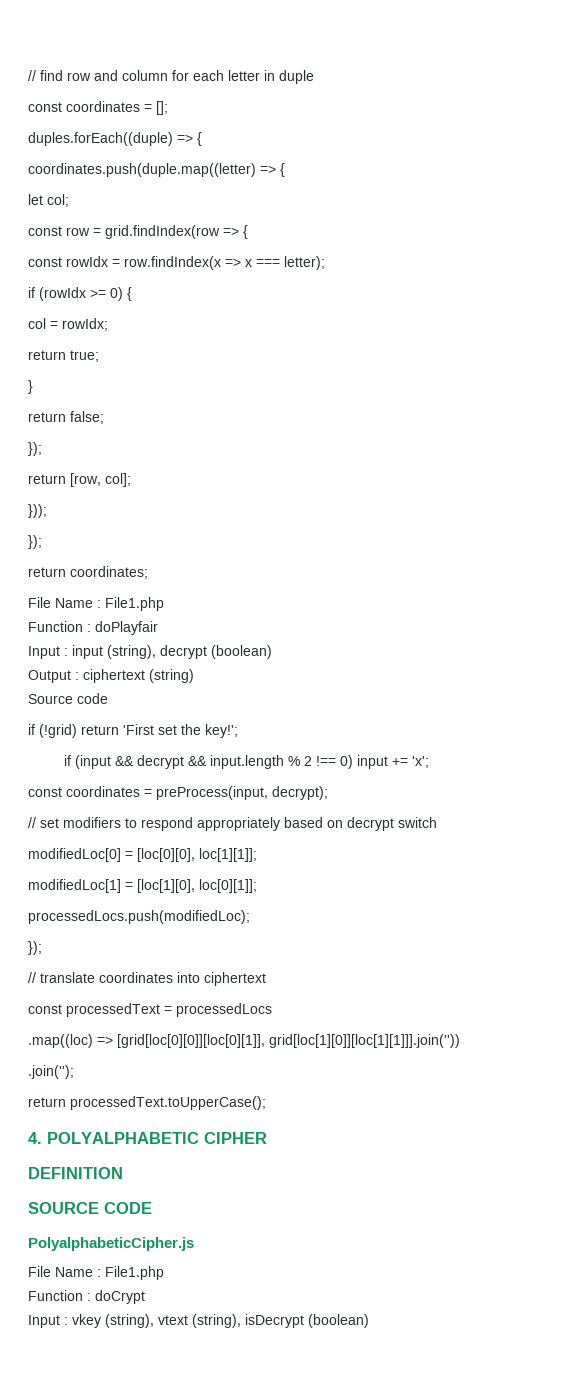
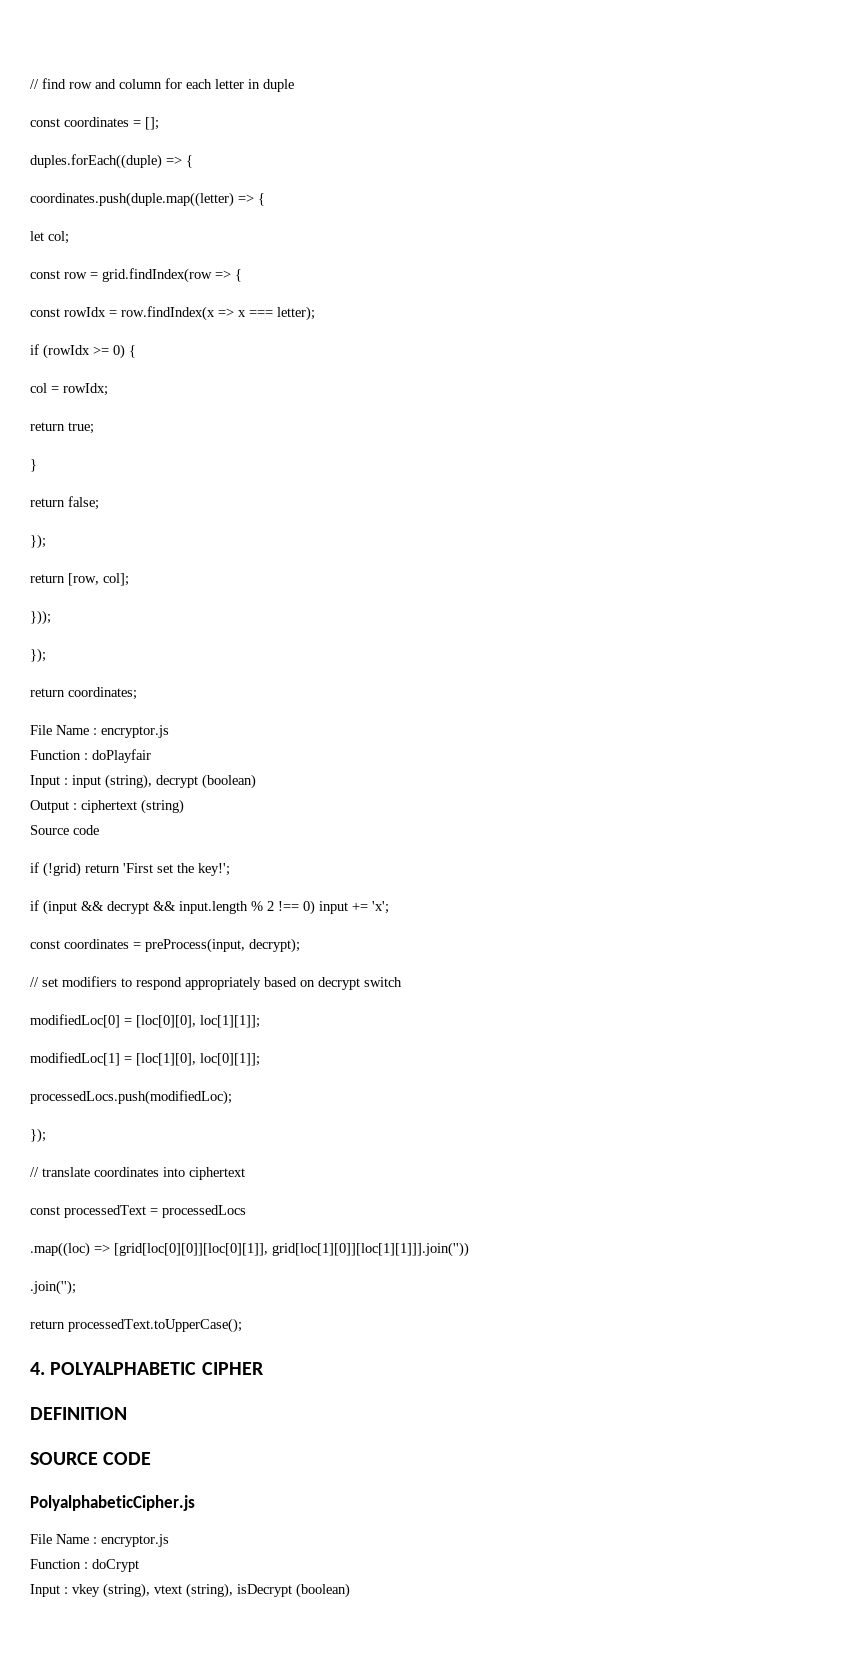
  return coordinates;
- File Name : File1.php
+ File Name : encryptor.js
  PolyalphabeticCipher.js
- File Name : File1.php
+ File Name : encryptor.js

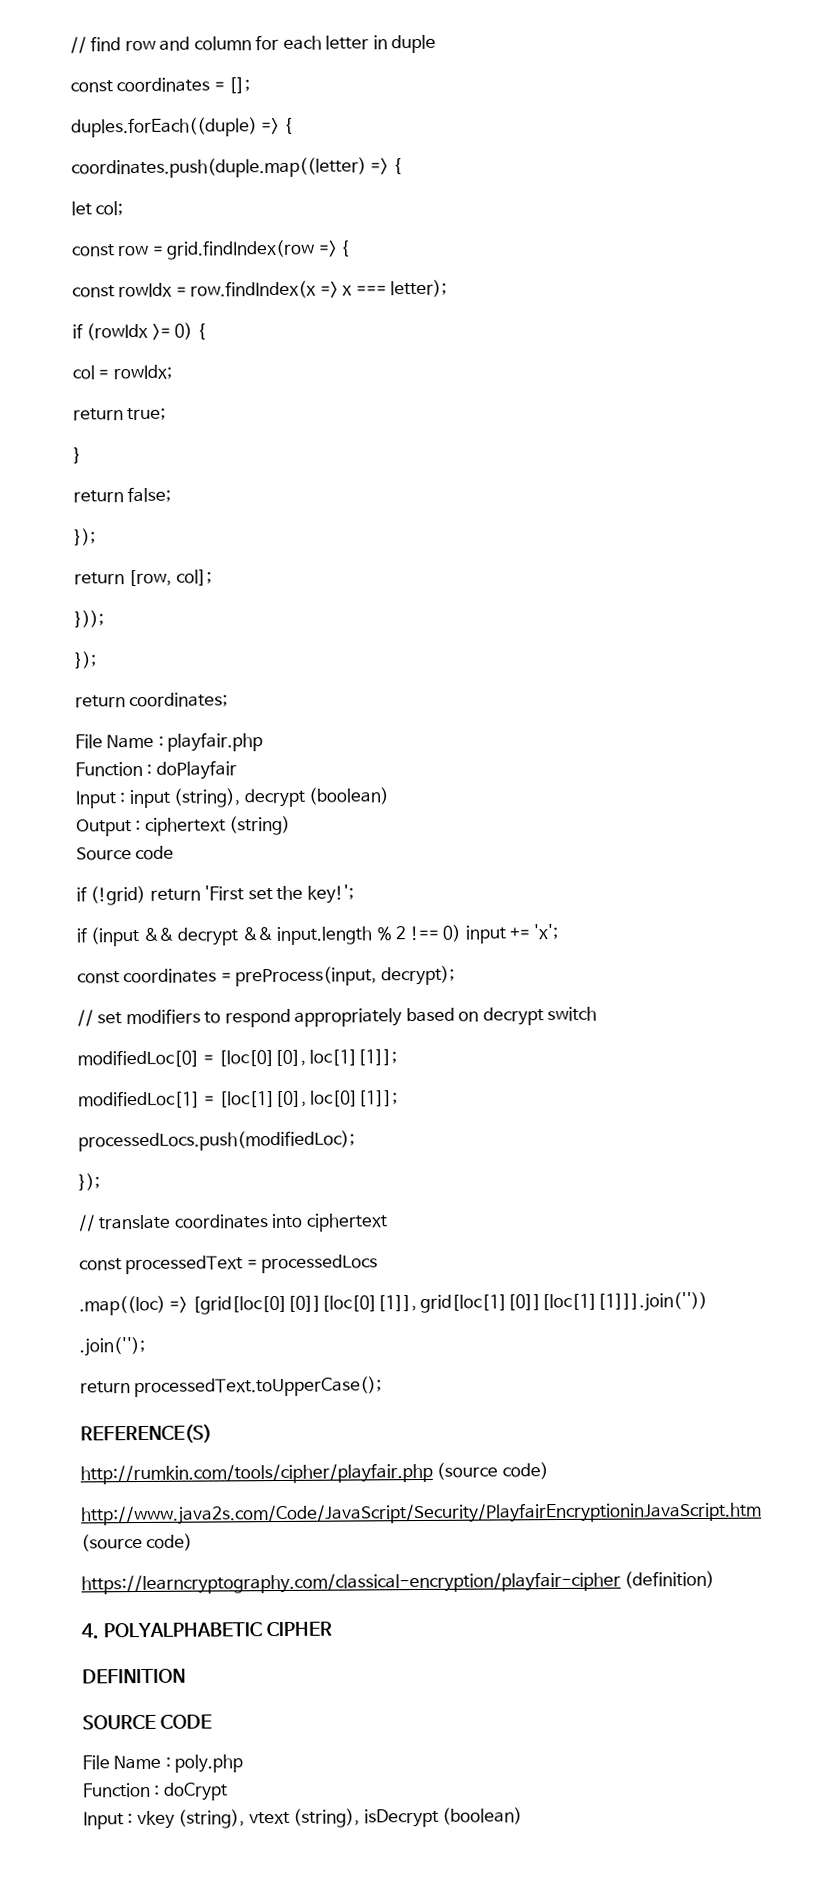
  return coordinates;
- File Name : encryptor.js
+ File Name : playfair.php
+ REFERENCE(S)
+ http://rumkin.com/tools/cipher/playfair.php (source code)
+ http://www.java2s.com/Code/JavaScript/Security/PlayfairEncryptioninJavaScript.htm (source code)
+ https://learncryptography.com/classical-encryption/playfair-cipher (definition)
- PolyalphabeticCipher.js
- File Name : encryptor.js
+ File Name : poly.php

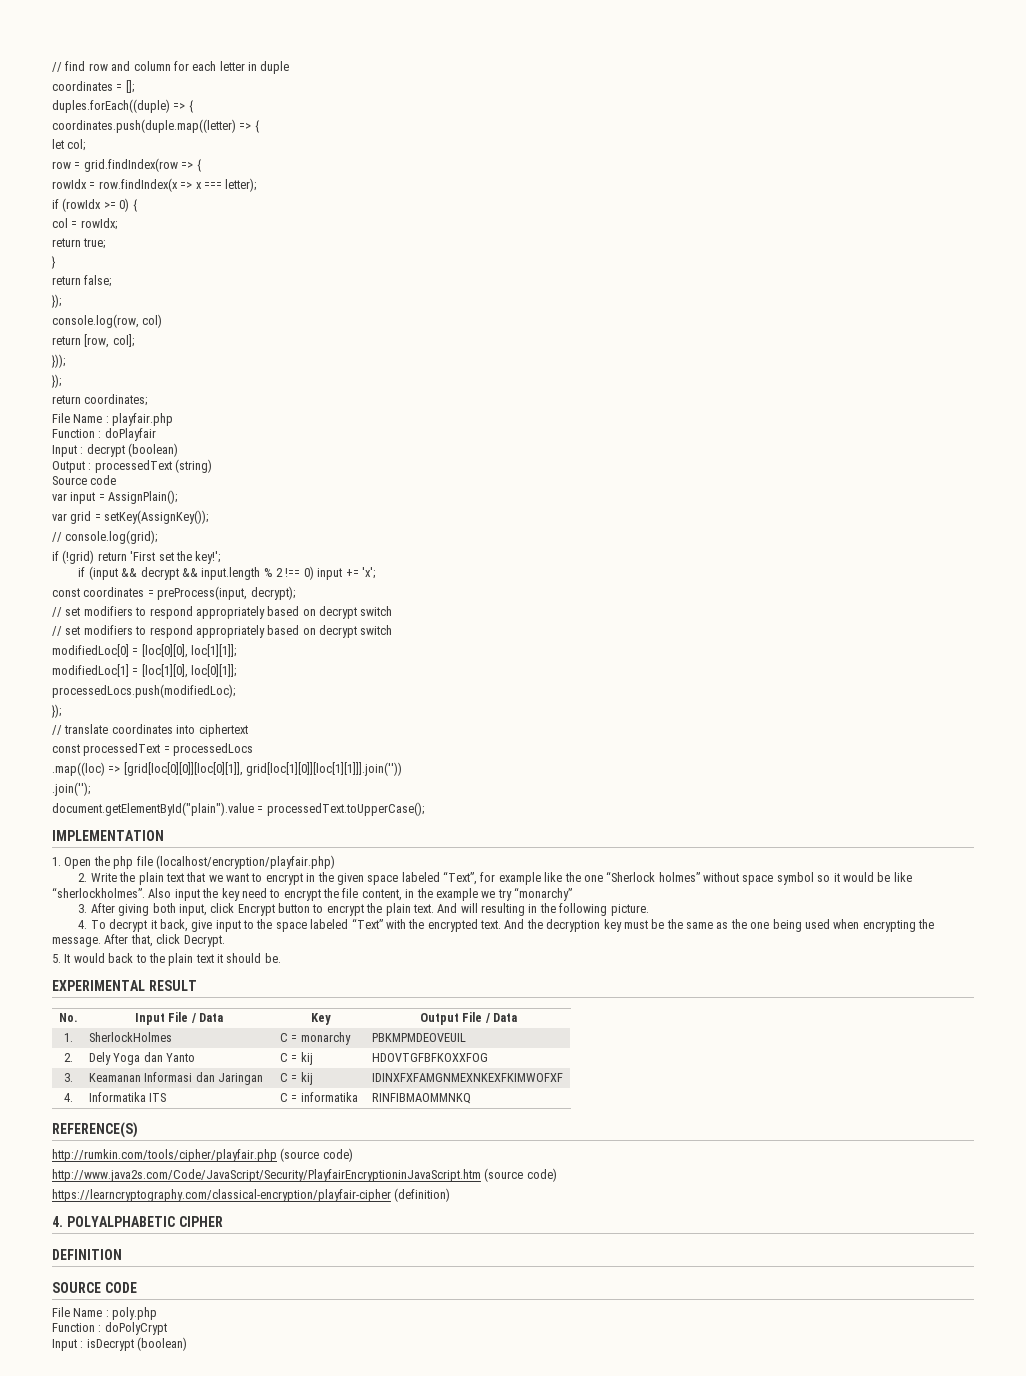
- const coordinates = [];
+ coordinates = [];
- const row = grid.findIndex(row => {
+ row = grid.findIndex(row => {
- const rowIdx = row.findIndex(x => x === letter);
+ rowIdx = row.findIndex(x => x === letter);
+ console.log(row, col)
- Input : input (string), decrypt (boolean)
+ Input : decrypt (boolean)
- Output : ciphertext (string)
+ Output : processedText (string)
+ var input = AssignPlain();
+ var grid = setKey(AssignKey());
+ // console.log(grid);
  const coordinates = preProcess(input, decrypt);
+ // set modifiers to respond appropriately based on decrypt switch
- return processedText.toUpperCase();
+ document.getElementById("plain").value = processedText.toUpperCase();
+ IMPLEMENTATION
+ 1. Open the php file (localhost/encryption/playfair.php)
+ 2. Write the plain text that we want to encrypt in the given space labeled “Text”, for example like the one “Sherlock holmes” without space symbol so it would be like “sherlockholmes”. Also input the key need to encrypt the file content, in the example we try “monarchy”
+ 3. After giving both input, click Encrypt button to encrypt the plain text. And will resulting in the following picture.
+ 4. To decrypt it back, give input to the space labeled “Text” with the encrypted text. And the decryption key must be the same as the one being used when encrypting the message. After that, click Decrypt.
+ 5. It would back to the plain text it should be.
+ EXPERIMENTAL RESULT
+ No. | Input File / Data | Key | Output File / Data
+ 1. | SherlockHolmes | C = monarchy | PBKMPMDEOVEUIL
+ 2. | Dely Yoga dan Yanto | C = kij | HDOVTGFBFKOXXFOG
+ 3. | Keamanan Informasi dan Jaringan | C = kij | IDINXFXFAMGNMEXNKEXFKIMWOFXF
+ 4. | Informatika ITS | C = informatika | RINFIBMAOMMNKQ
- Function : doCrypt
- Input : vkey (string), vtext (string), isDecrypt (boolean)
+ Function : doPolyCrypt
+ Input : isDecrypt (boolean)

